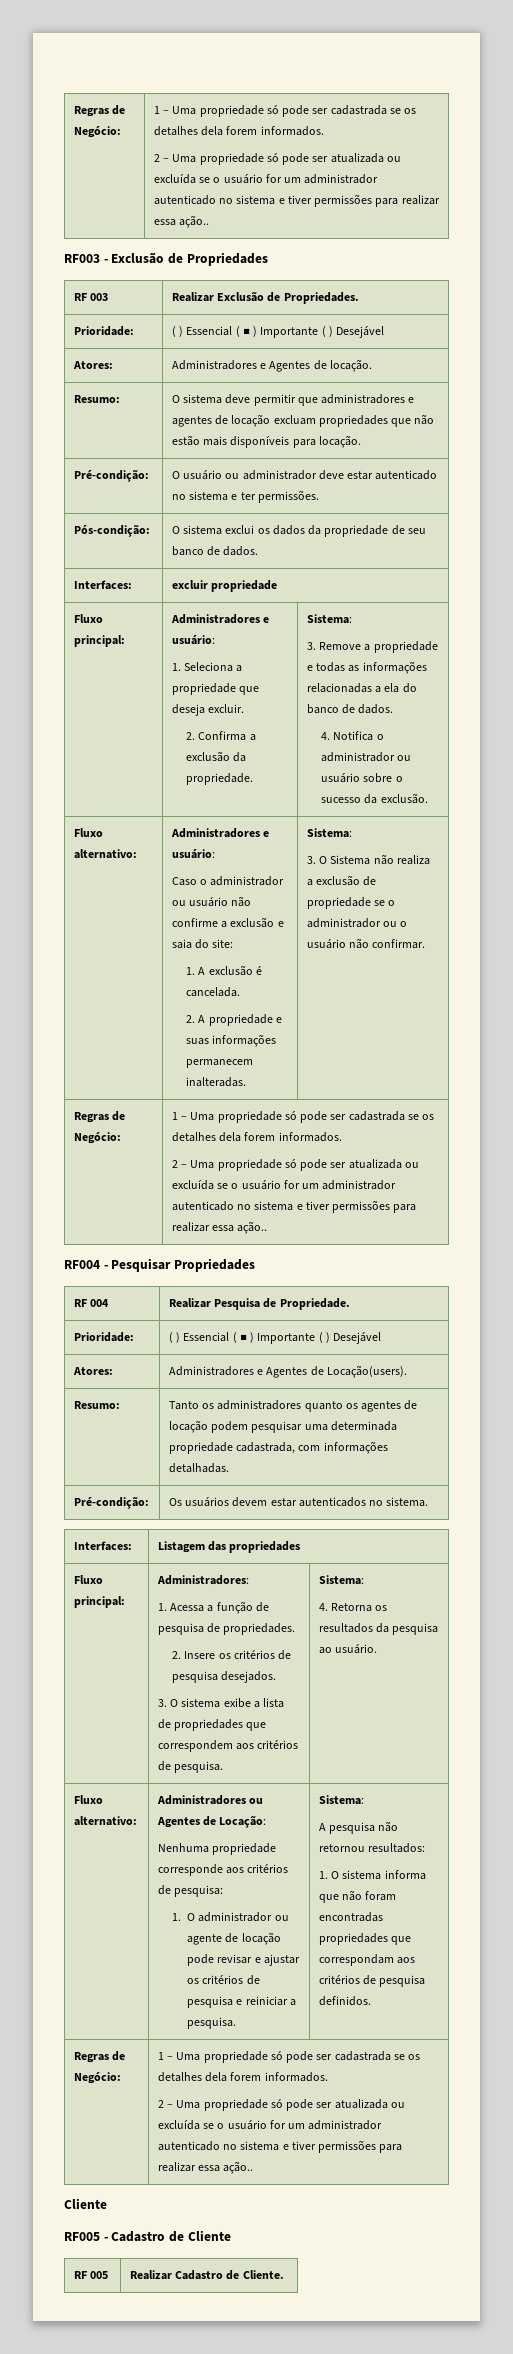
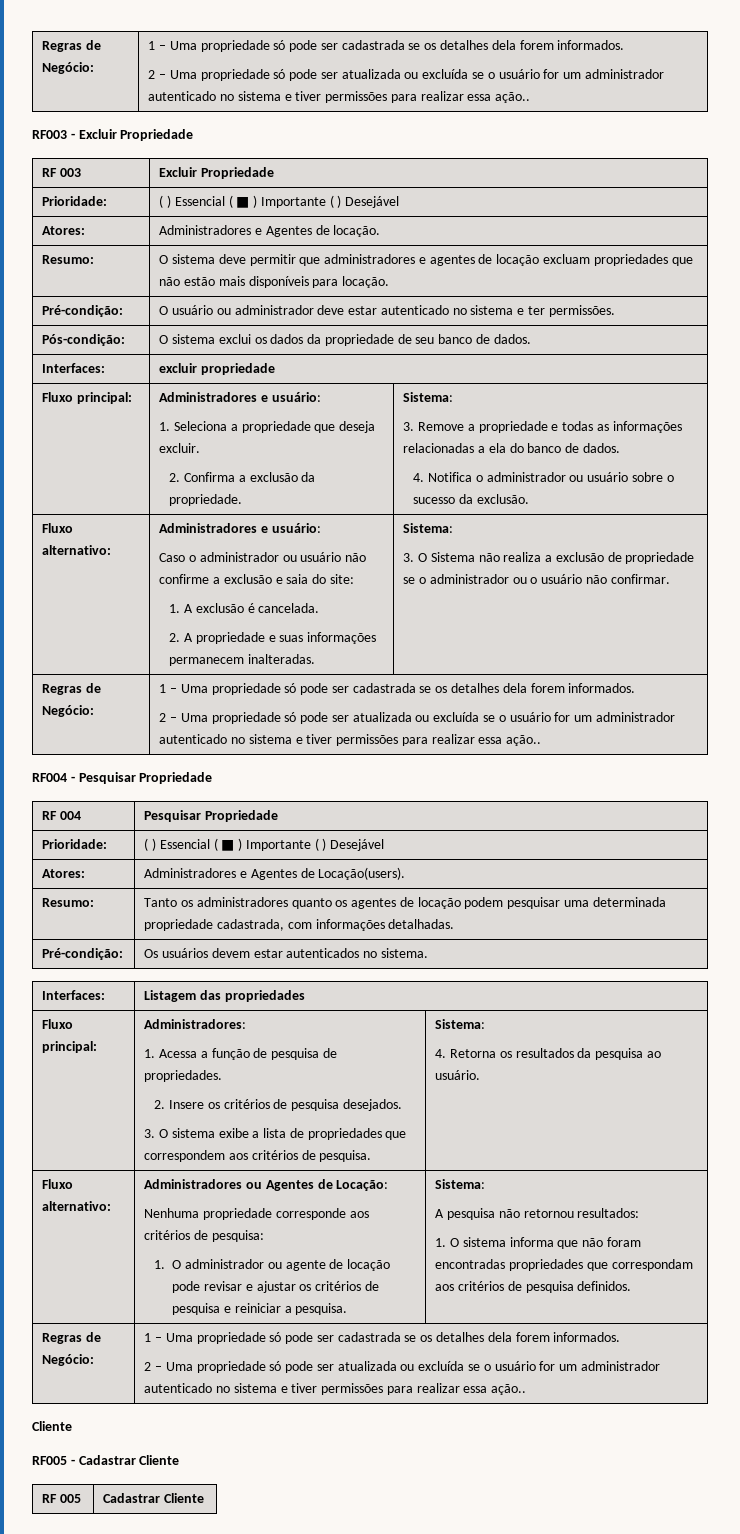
- RF003 - Exclusão de Propriedades
+ RF003 - Excluir Propriedade
- RF 003 | Realizar Exclusão de Propriedades.
+ RF 003 | Excluir Propriedade
- RF004 - Pesquisar Propriedades
+ RF004 - Pesquisar Propriedade
- RF 004 | Realizar Pesquisa de Propriedade.
+ RF 004 | Pesquisar Propriedade
- RF005 - Cadastro de Cliente
+ RF005 - Cadastrar Cliente
- RF 005 | Realizar Cadastro de Cliente.
+ RF 005 | Cadastrar Cliente

